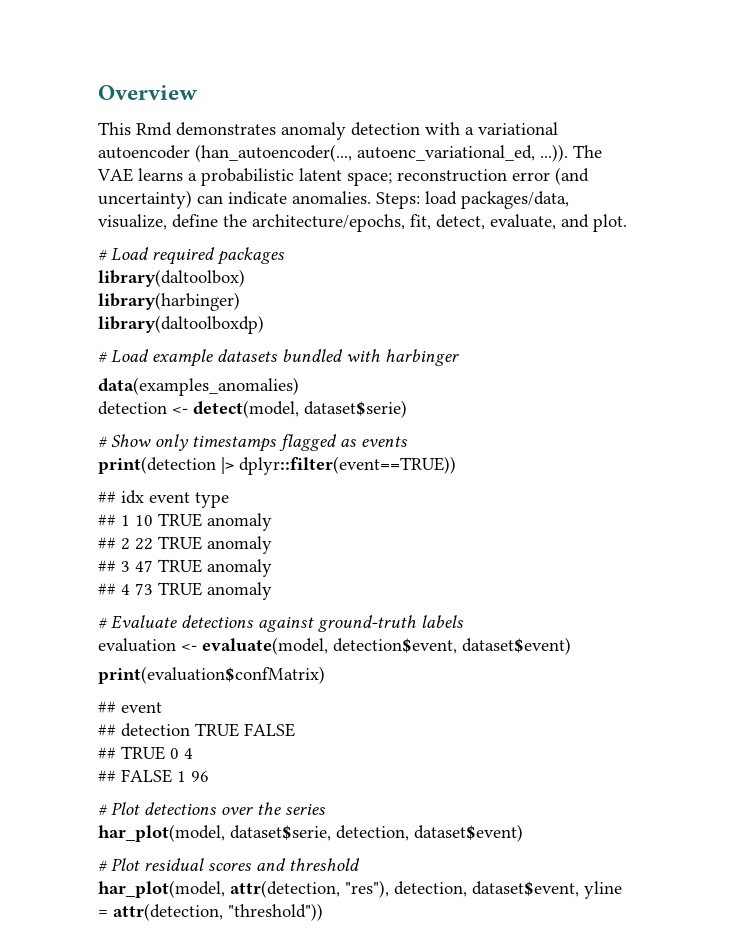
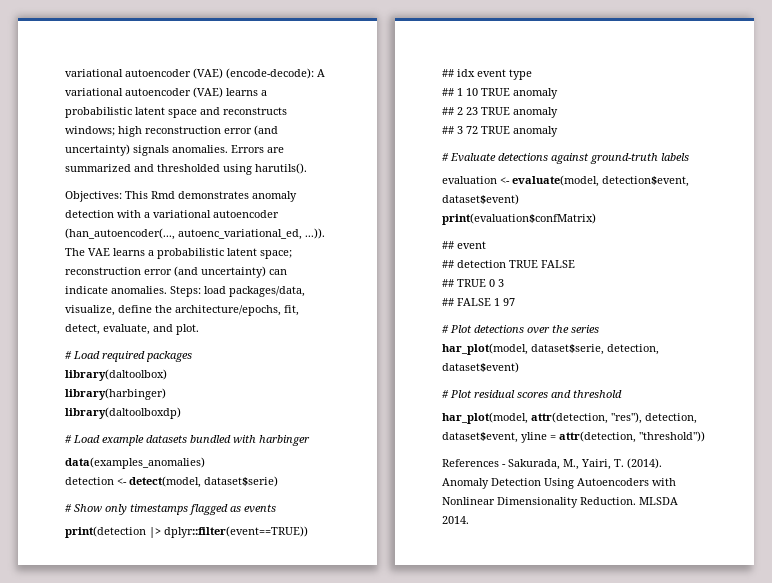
- Overview
- This Rmd demonstrates anomaly detection with a variational autoencoder (han_autoencoder(..., autoenc_variational_ed, ...)). The VAE learns a probabilistic latent space; reconstruction error (and uncertainty) can indicate anomalies.
+ variational autoencoder (VAE) (encode-decode): A variational autoencoder (VAE) learns a probabilistic latent space and reconstructs windows; high reconstruction error (and uncertainty) signals anomalies. Errors are summarized and thresholded using harutils().
+ Objectives: This Rmd demonstrates anomaly detection with a variational autoencoder (han_autoencoder(..., autoenc_variational_ed, ...)). The VAE learns a probabilistic latent space; reconstruction error (and uncertainty) can indicate anomalies.
- ## 2 22 TRUE anomaly
+ ## 2 23 TRUE anomaly
- ## 3 47 TRUE anomaly
- ## 4 73 TRUE anomaly
+ ## 3 72 TRUE anomaly
- ## TRUE 0 4
+ ## TRUE 0 3
- ## FALSE 1 96
+ ## FALSE 1 97
+ References - Sakurada, M., Yairi, T. (2014). Anomaly Detection Using Autoencoders with Nonlinear Dimensionality Reduction. MLSDA 2014.

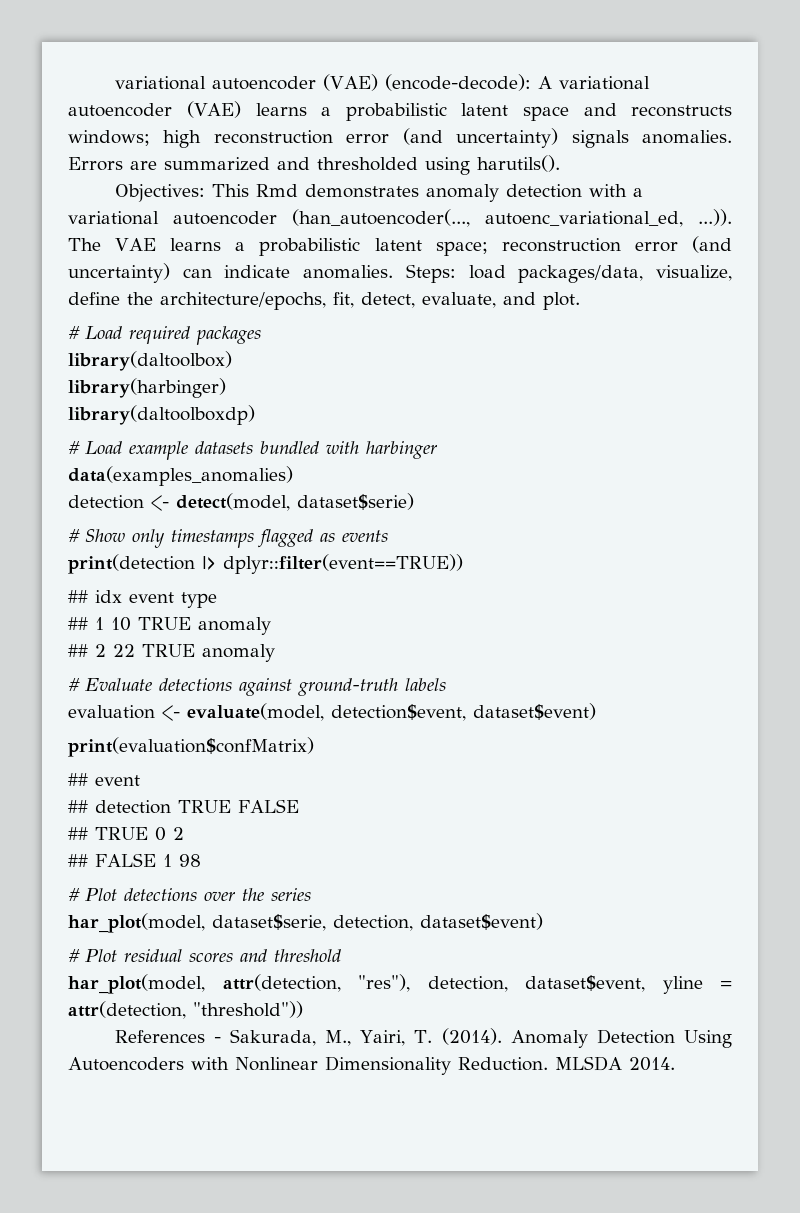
- ## 2 23 TRUE anomaly
- ## 3 72 TRUE anomaly
+ ## 2 22 TRUE anomaly
- ## TRUE 0 3
+ ## TRUE 0 2
- ## FALSE 1 97
+ ## FALSE 1 98

